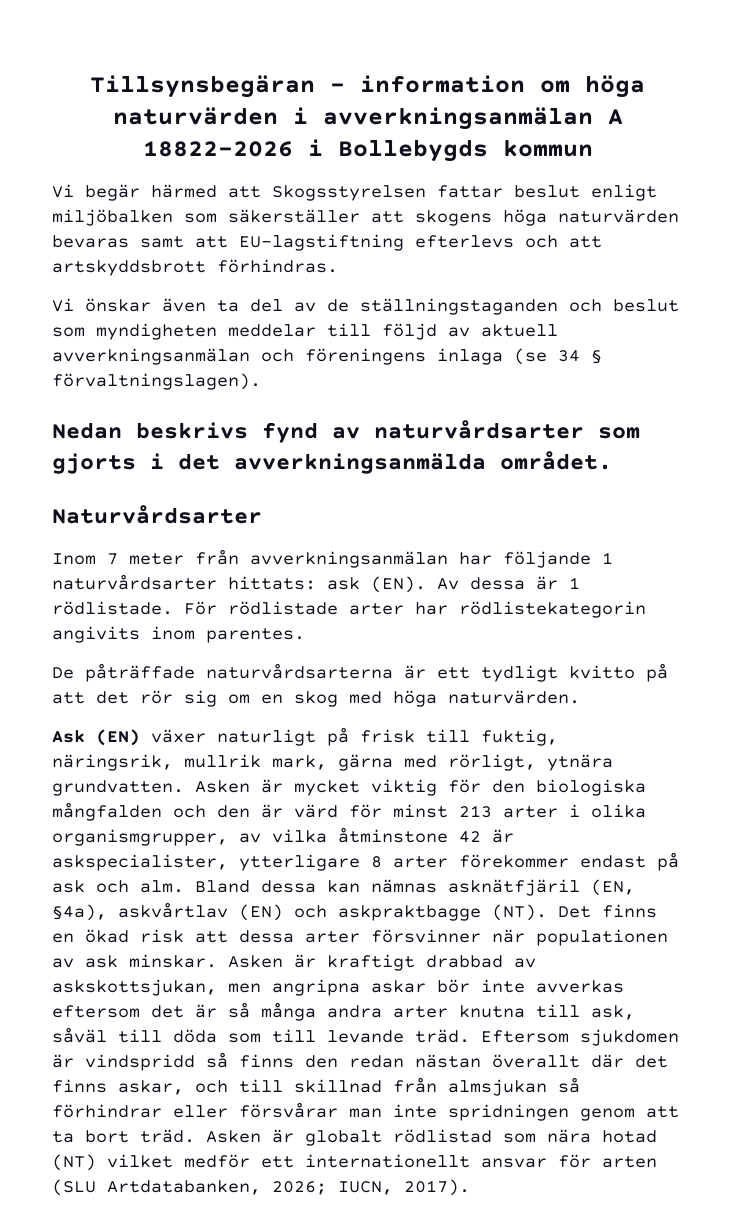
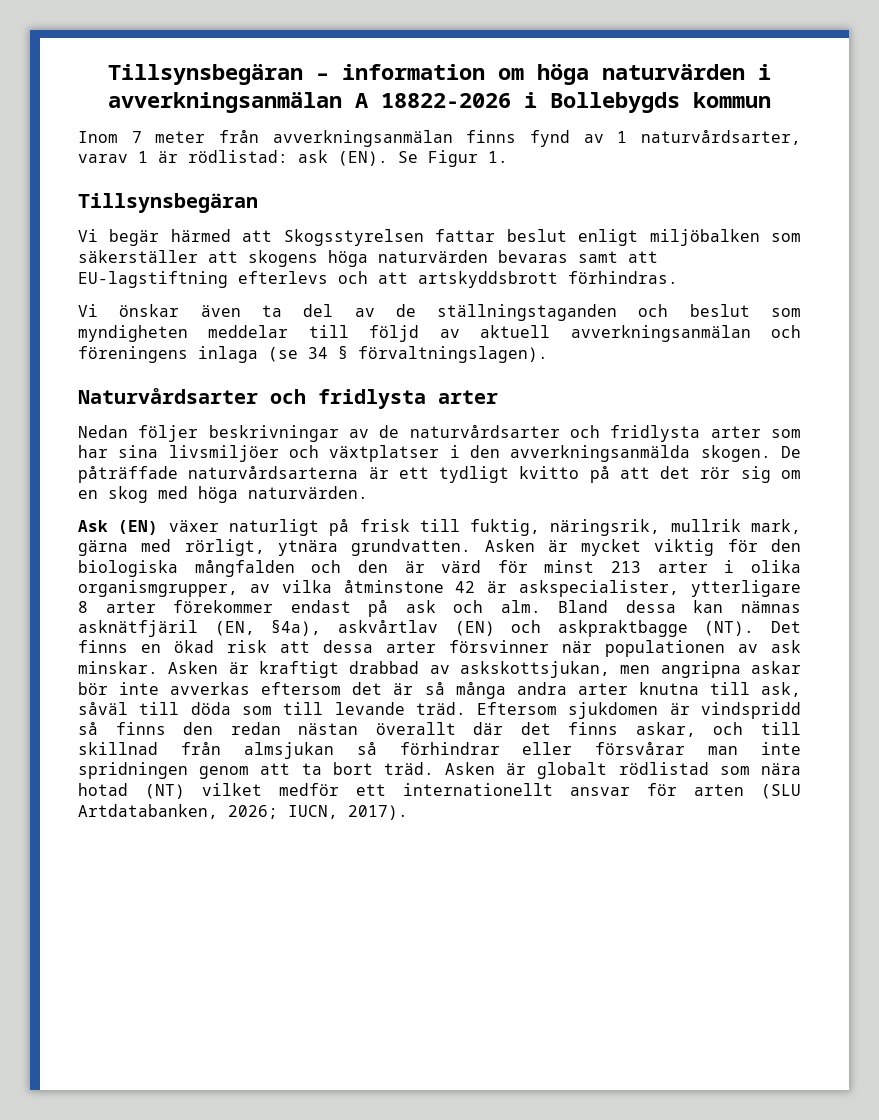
+ Inom 7 meter från avverkningsanmälan finns fynd av 1 naturvårdsarter, varav 1 är rödlistad: ask (EN). Se Figur 1.
+ Tillsynsbegäran
- Nedan beskrivs fynd av naturvårdsarter som gjorts i det avverkningsanmälda området.
- Naturvårdsarter
- Inom 7 meter från avverkningsanmälan har följande 1 naturvårdsarter hittats: ask (EN). Av dessa är 1 rödlistade. För rödlistade arter har rödlistekategorin angivits inom parentes.
- De påträffade naturvårdsarterna är ett tydligt kvitto på att det rör sig om en skog med höga naturvärden.
+ Naturvårdsarter och fridlysta arter
+ Nedan följer beskrivningar av de naturvårdsarter och fridlysta arter som har sina livsmiljöer och växtplatser i den avverkningsanmälda skogen. De påträffade naturvårdsarterna är ett tydligt kvitto på att det rör sig om en skog med höga naturvärden.

